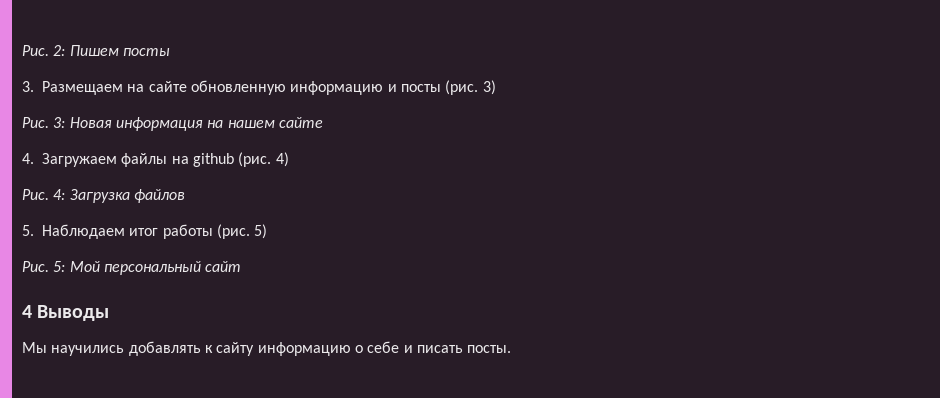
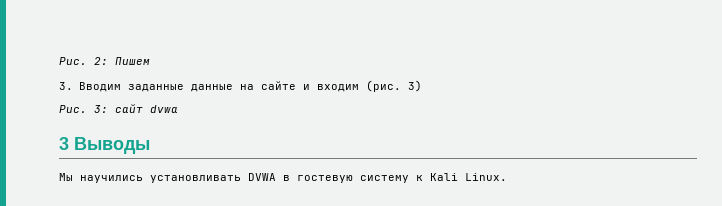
- Рис. 2: Пишем посты
+ Рис. 2: Пишем
- 3. Размещаем на сайте обновленную информацию и посты (рис. 3)
- Рис. 3: Новая информация на нашем сайте
- 4. Загружаем файлы на github (рис. 4)
- Рис. 4: Загрузка файлов
- 5. Наблюдаем итог работы (рис. 5)
- Рис. 5: Мой персональный сайт
- 4 Выводы
- Мы научились добавлять к сайту информацию о себе и писать посты.
+ 3. Вводим заданные данные на сайте и входим (рис. 3)
+ Рис. 3: сайт dvwa
+ 3 Выводы
+ Мы научились установливать DVWA в гостевую систему к Kali Linux.

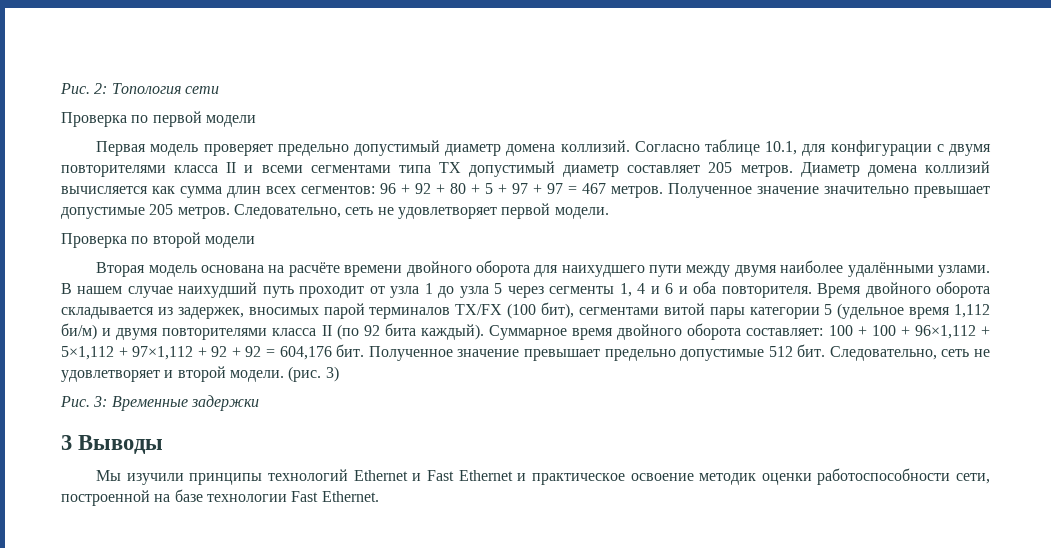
- Рис. 2: Пишем
- 3. Вводим заданные данные на сайте и входим (рис.
+ Рис. 2: Топология сети
+ Проверка по первой модели
+ Первая модель проверяет предельно допустимый диаметр домена коллизий. Согласно таблице 10.1, для конфигурации с двумя повторителями класса II и всеми сегментами типа TX допустимый диаметр составляет 205 метров. Диаметр домена коллизий вычисляется как сумма длин всех сегментов: 96 + 92 + 80 + 5 + 97 + 97 = 467 метров. Полученное значение значительно превышает допустимые 205 метров. Следовательно, сеть не удовлетворяет первой модели.
+ Проверка по второй модели
+ Вторая модель основана на расчёте времени двойного оборота для наихудшего пути между двумя наиболее удалёнными узлами. В нашем случае наихудший путь проходит от узла 1 до узла 5 через сегменты 1, 4 и 6 и оба повторителя. Время двойного оборота складывается из задержек, вносимых парой терминалов TX/FX (100 бит), сегментами витой пары категории 5 (удельное время 1,112 би/м) и двумя повторителями класса II (по 92 бита каждый). Суммарное время двойного оборота составляет: 100 + 100 + 96×1,112 + 5×1,112 + 97×1,112 + 92 + 92 = 604,176 бит. Полученное значение превышает предельно допустимые 512 бит. Следовательно, сеть не удовлетворяет и второй модели. (рис.
- Рис. 3: сайт dvwa
+ Рис. 3: Временные задержки
- Мы научились установливать DVWA в гостевую систему к Kali Linux.
+ Мы изучили принципы технологий Ethernet и Fast Ethernet и практическое освоение методик оценки работоспособности сети, построенной на базе технологии Fast Ethernet.

